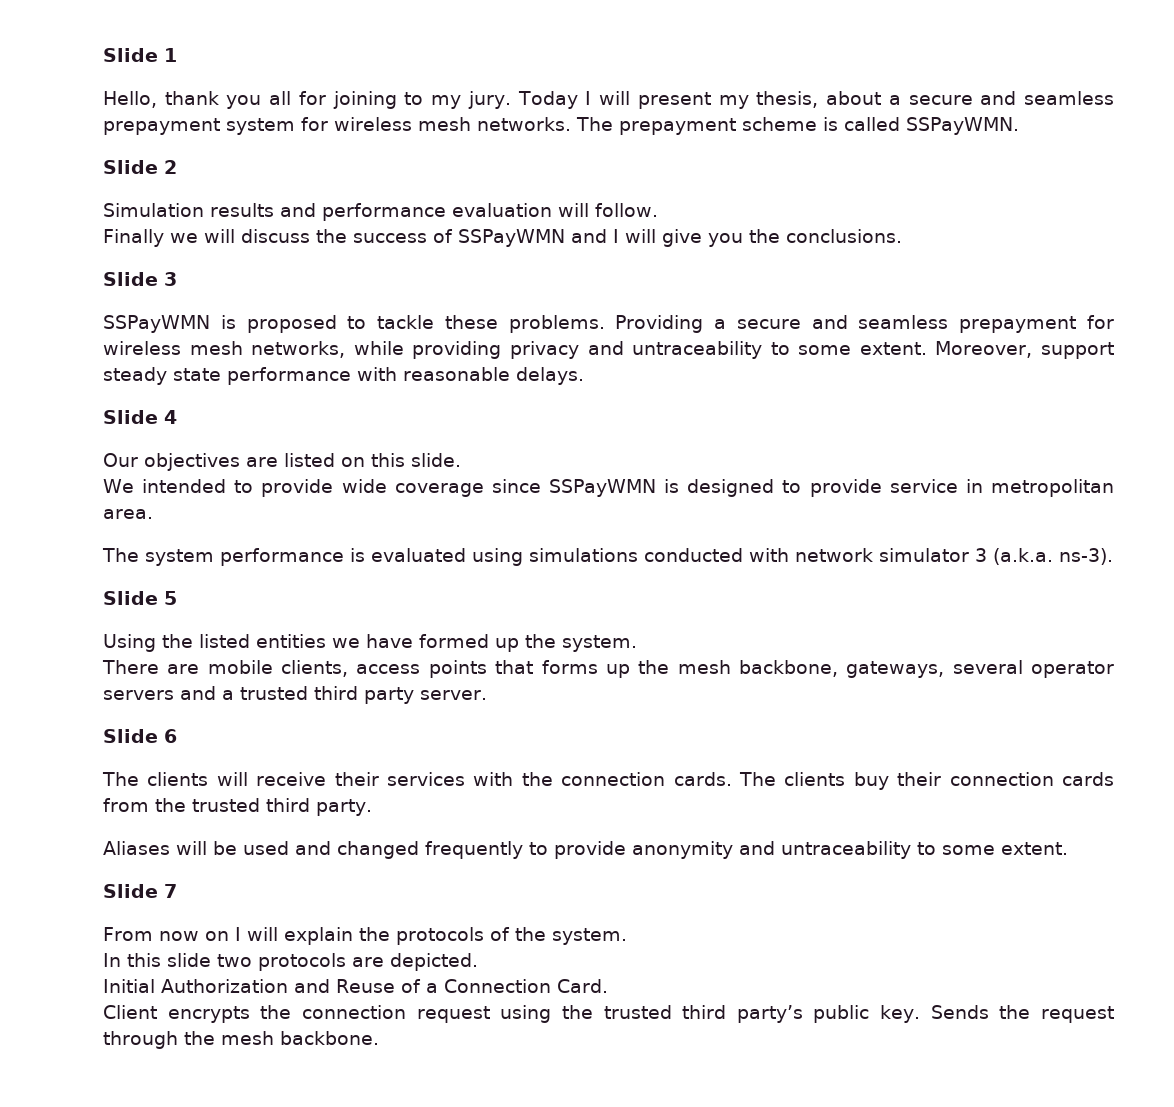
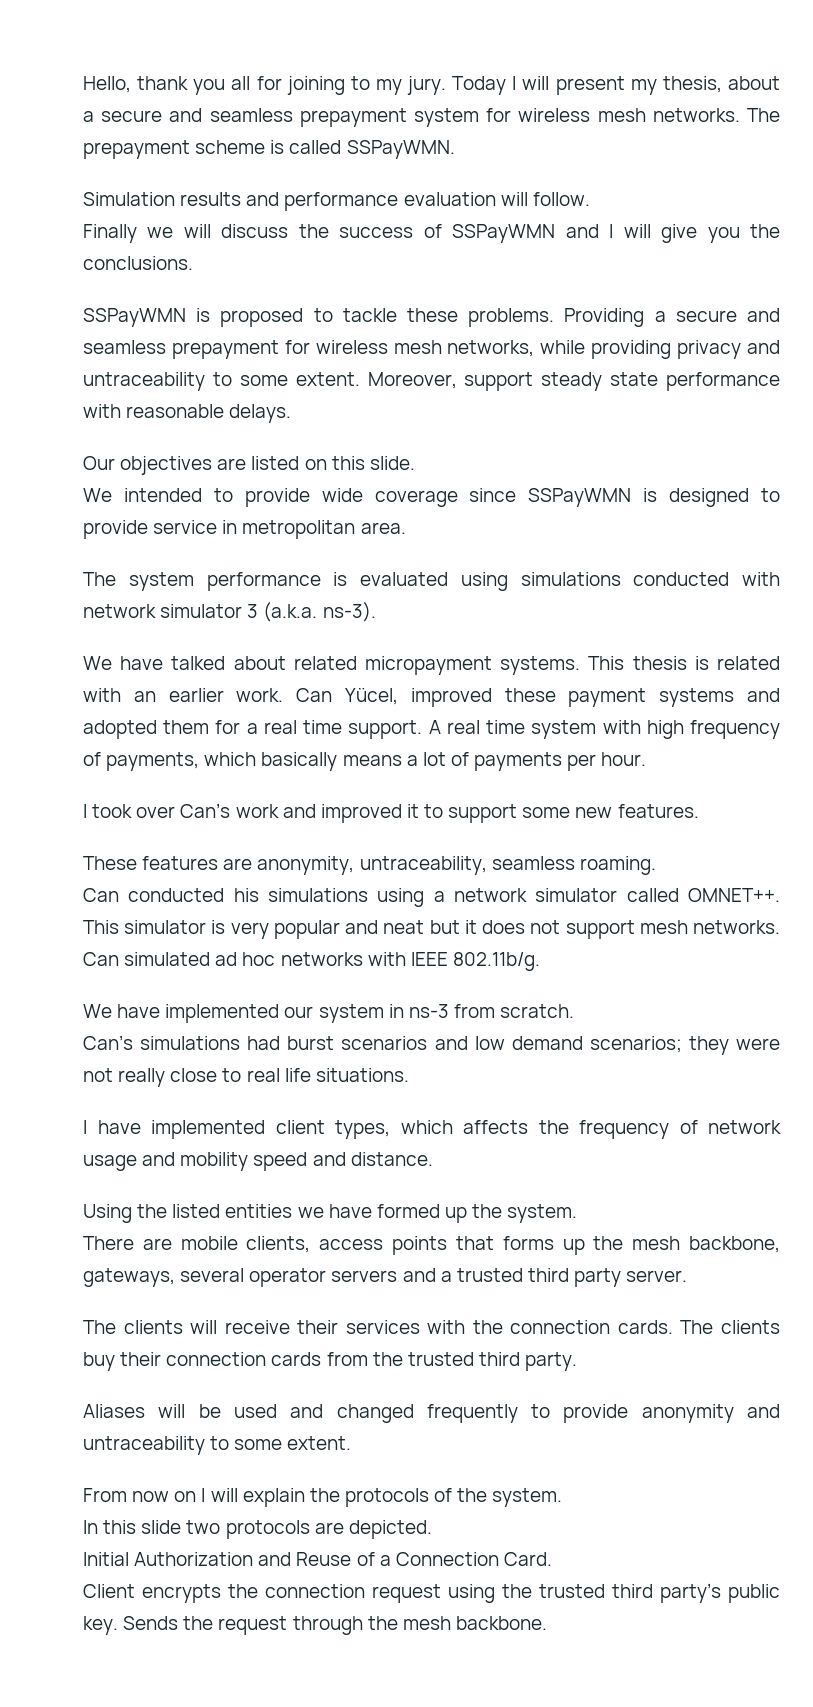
- Slide 1
- Slide 2
- Slide 3
- Slide 4
- Slide 5
+ We have talked about related micropayment systems. This thesis is related with an earlier work. Can Yücel, improved these payment systems and adopted them for a real time support. A real time system with high frequency of payments, which basically means a lot of payments per hour.
+ I took over Can’s work and improved it to support some new features.
+ These features are anonymity, untraceability, seamless roaming.
+ Can conducted his simulations using a network simulator called OMNET++. This simulator is very popular and neat but it does not support mesh networks. Can simulated ad hoc networks with IEEE 802.11b/g.
+ We have implemented our system in ns-3 from scratch.
+ Can’s simulations had burst scenarios and low demand scenarios; they were not really close to real life situations.
+ I have implemented client types, which affects the frequency of network usage and mobility speed and distance.
- Slide 6
- Slide 7

